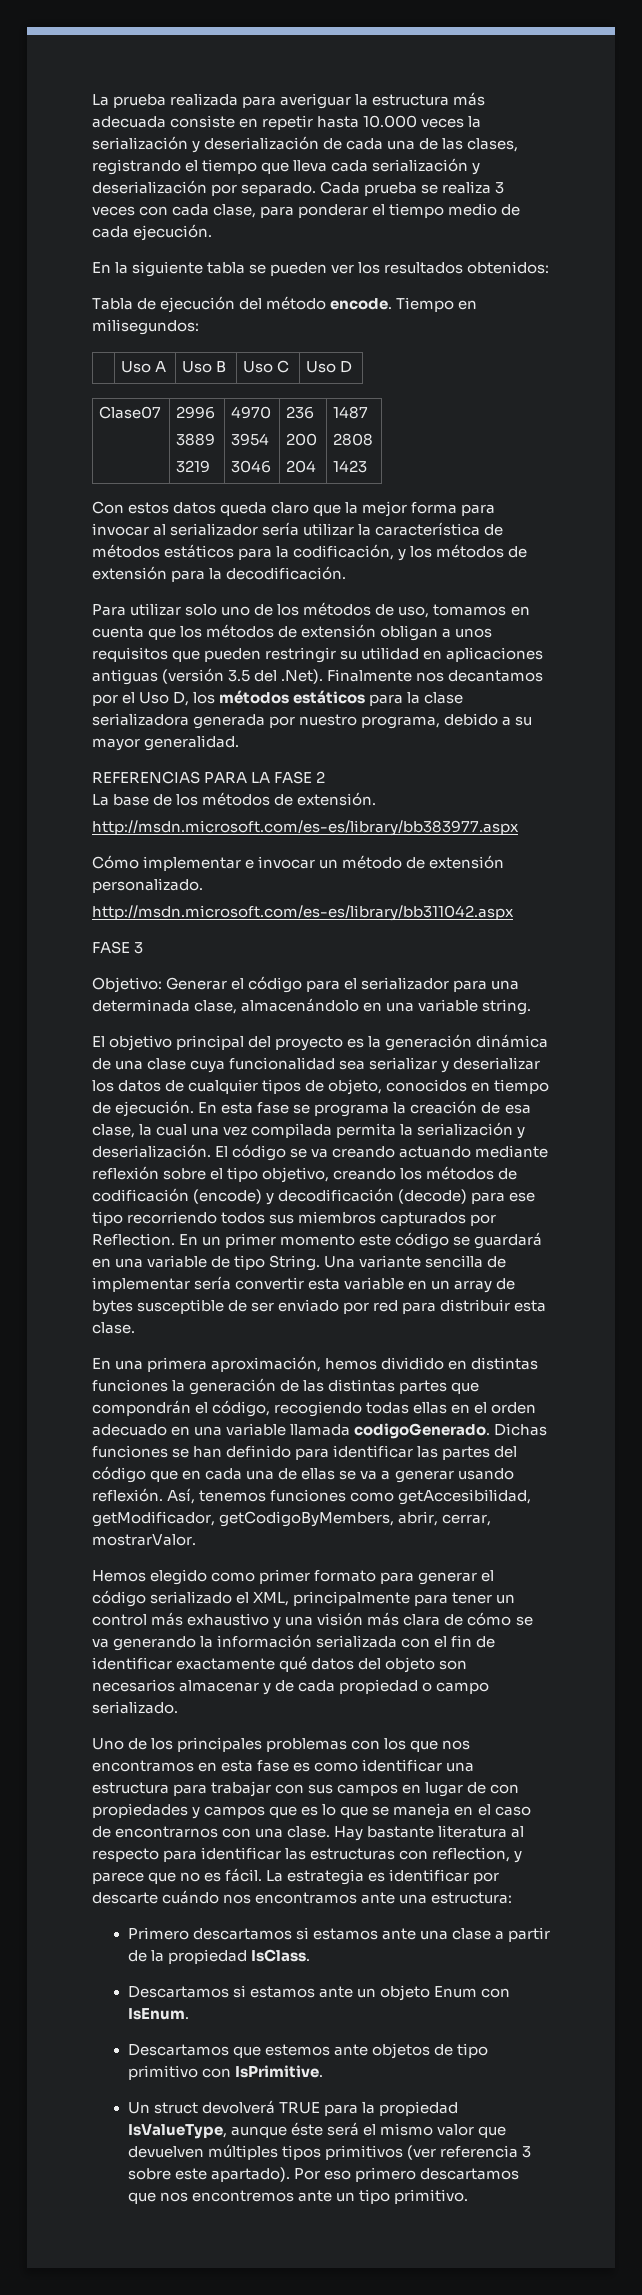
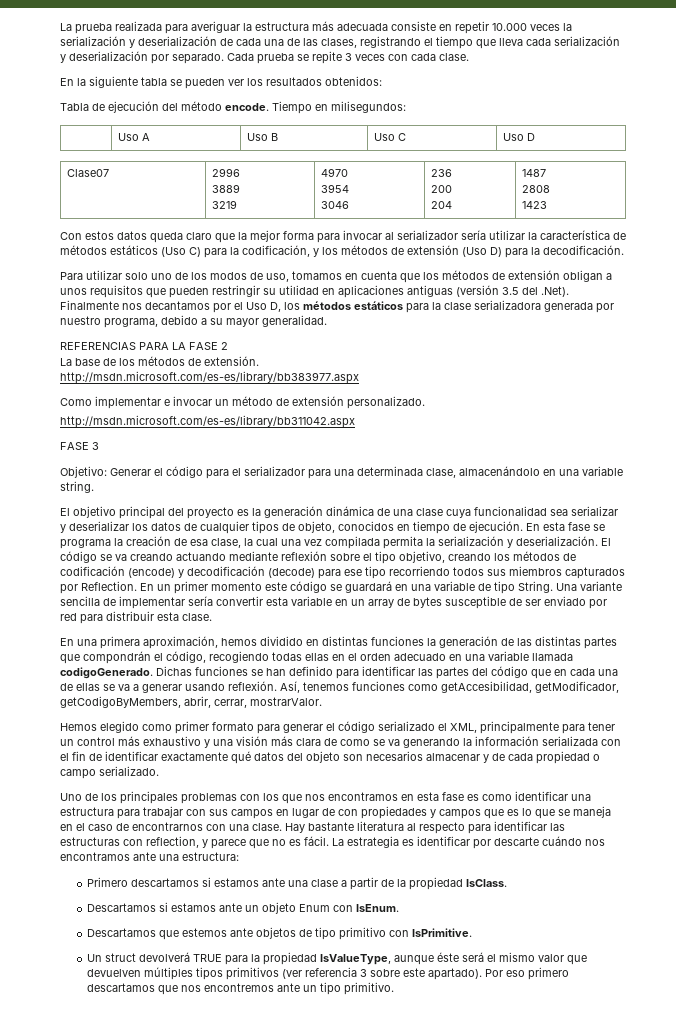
- La prueba realizada para averiguar la estructura más adecuada consiste en repetir hasta 10.000 veces la serialización y deserialización de cada una de las clases, registrando el tiempo que lleva cada serialización y deserialización por separado.
+ La prueba realizada para averiguar la estructura más adecuada consiste en repetir 10.000 veces la serialización y deserialización de cada una de las clases, registrando el tiempo que lleva cada serialización y deserialización por separado.
- Cada prueba se realiza 3 veces con cada clase, para ponderar el tiempo medio de cada ejecución.
+ Cada prueba se repite 3 veces con cada clase.
- Con estos datos queda claro que la mejor forma para invocar al serializador sería utilizar la característica de métodos estáticos para la codificación, y los métodos de extensión para la decodificación.
+ Con estos datos queda claro que la mejor forma para invocar al serializador sería utilizar la característica de métodos estáticos (Uso C) para la codificación, y los métodos de extensión (Uso D) para la decodificación.
- Para utilizar solo uno de los métodos de uso, tomamos en cuenta que los métodos de extensión obligan a unos requisitos que pueden restringir su utilidad en aplicaciones antiguas (versión 3.5 del .Net). Finalmente nos decantamos por el Uso D, los métodos estáticos para la clase serializadora generada por nuestro programa, debido a su mayor generalidad.
+ Para utilizar solo uno de los modos de uso, tomamos en cuenta que los métodos de extensión obligan a unos requisitos que pueden restringir su utilidad en aplicaciones antiguas (versión 3.5 del .Net). Finalmente nos decantamos por el Uso D, los métodos estáticos para la clase serializadora generada por nuestro programa, debido a su mayor generalidad.
- Cómo implementar e invocar un método de extensión personalizado.
+ Como implementar e invocar un método de extensión personalizado.
- Hemos elegido como primer formato para generar el código serializado el XML, principalmente para tener un control más exhaustivo y una visión más clara de cómo se va generando la información serializada con el fin de identificar exactamente qué datos del objeto son necesarios almacenar y de cada propiedad o campo serializado.
+ Hemos elegido como primer formato para generar el código serializado el XML, principalmente para tener un control más exhaustivo y una visión más clara de como se va generando la información serializada con el fin de identificar exactamente qué datos del objeto son necesarios almacenar y de cada propiedad o campo serializado.

